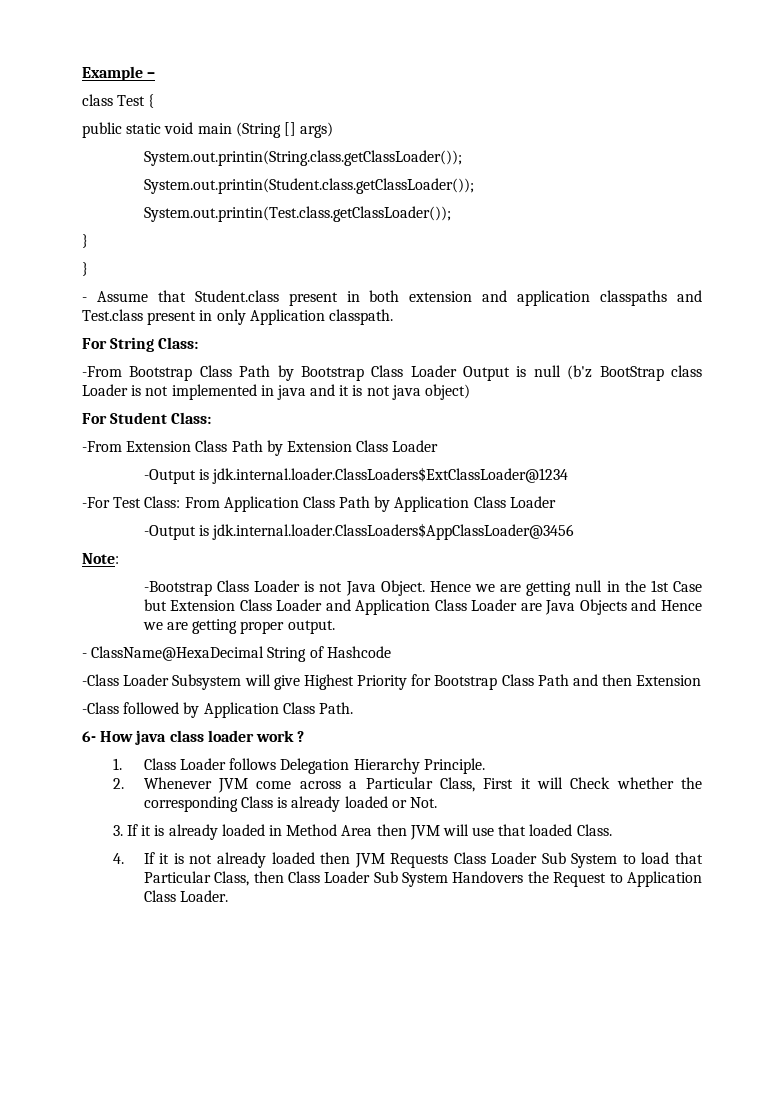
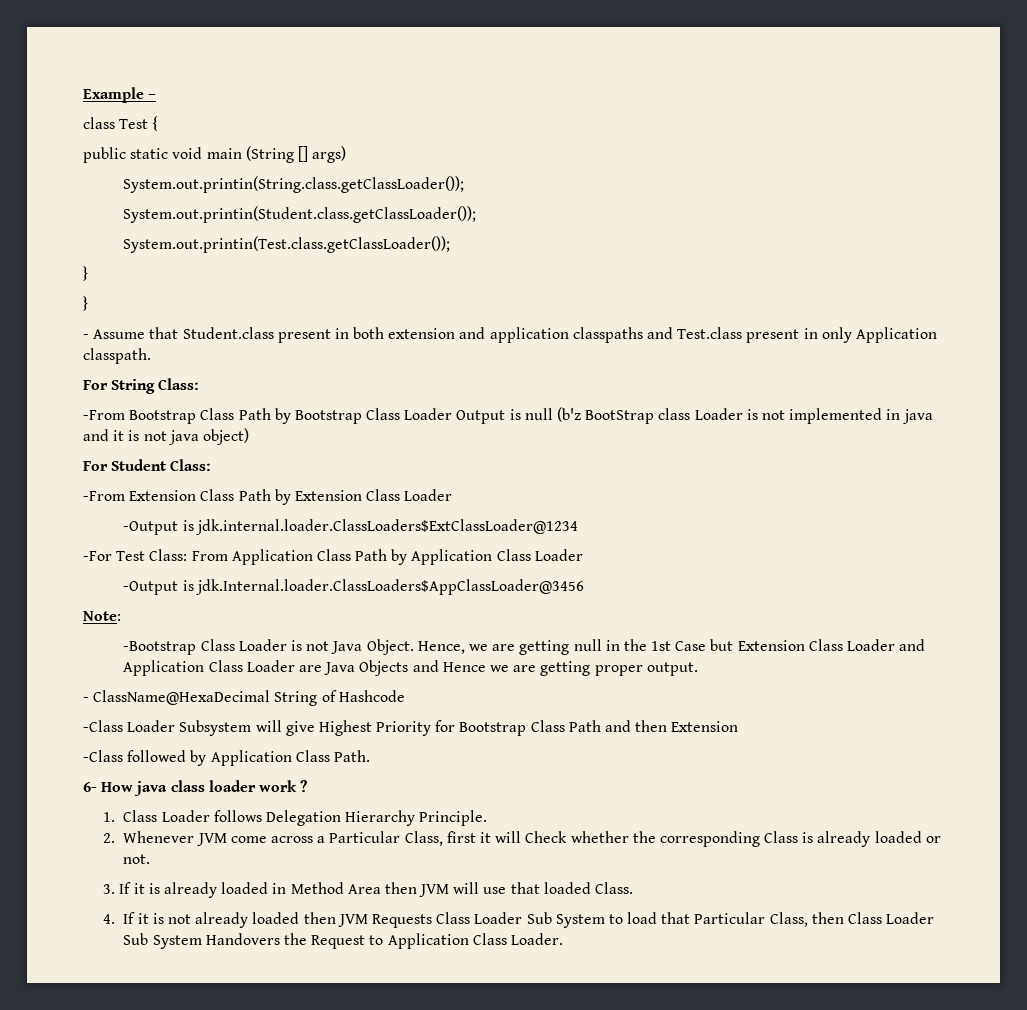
- -Output is jdk.internal.loader.ClassLoaders$AppClassLoader@3456
+ -Output is jdk.Internal.loader.ClassLoaders$AppClassLoader@3456
- Hence we are getting null in the 1st Case but Extension Class Loader and Application Class Loader are Java Objects and Hence we are getting proper output.
+ Hence, we are getting null in the 1st Case but Extension Class Loader and Application Class Loader are Java Objects and Hence we are getting proper output.
- 2. Whenever JVM come across a Particular Class, First it will Check whether the corresponding Class is already loaded or Not.
+ 2. Whenever JVM come across a Particular Class, first it will Check whether the corresponding Class is already loaded or not.

